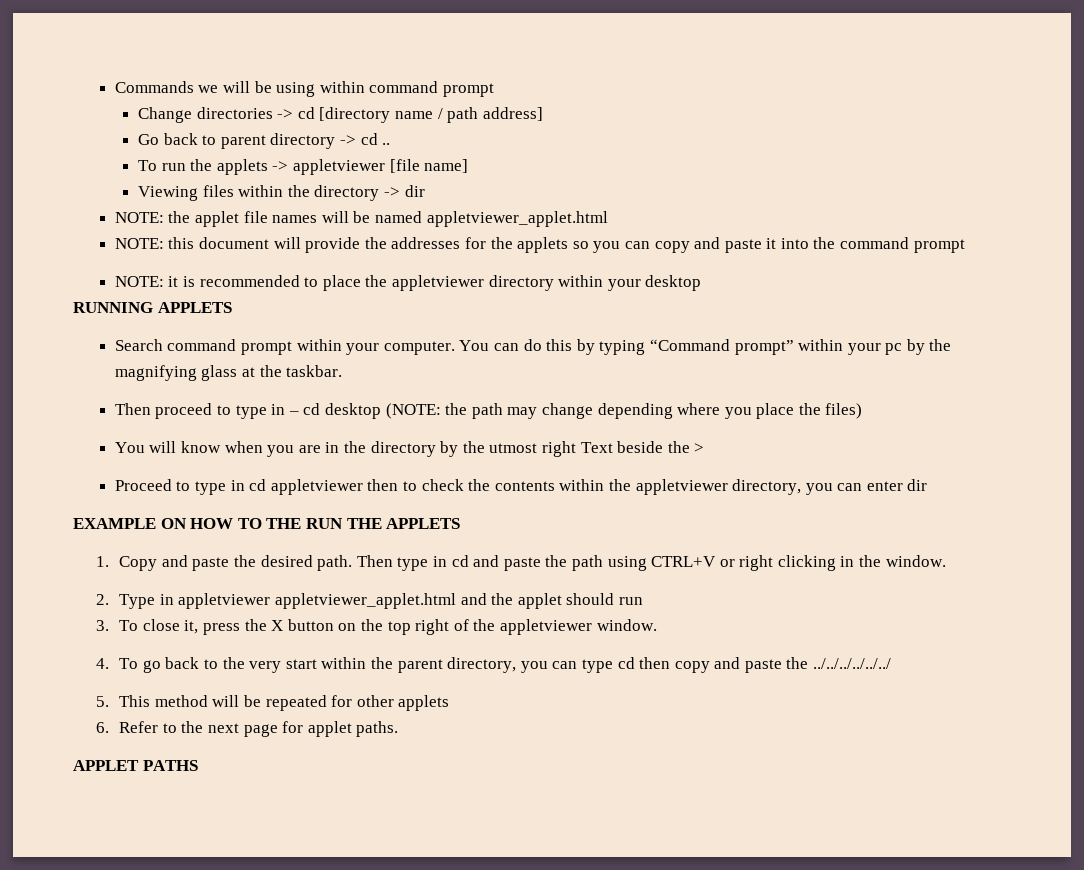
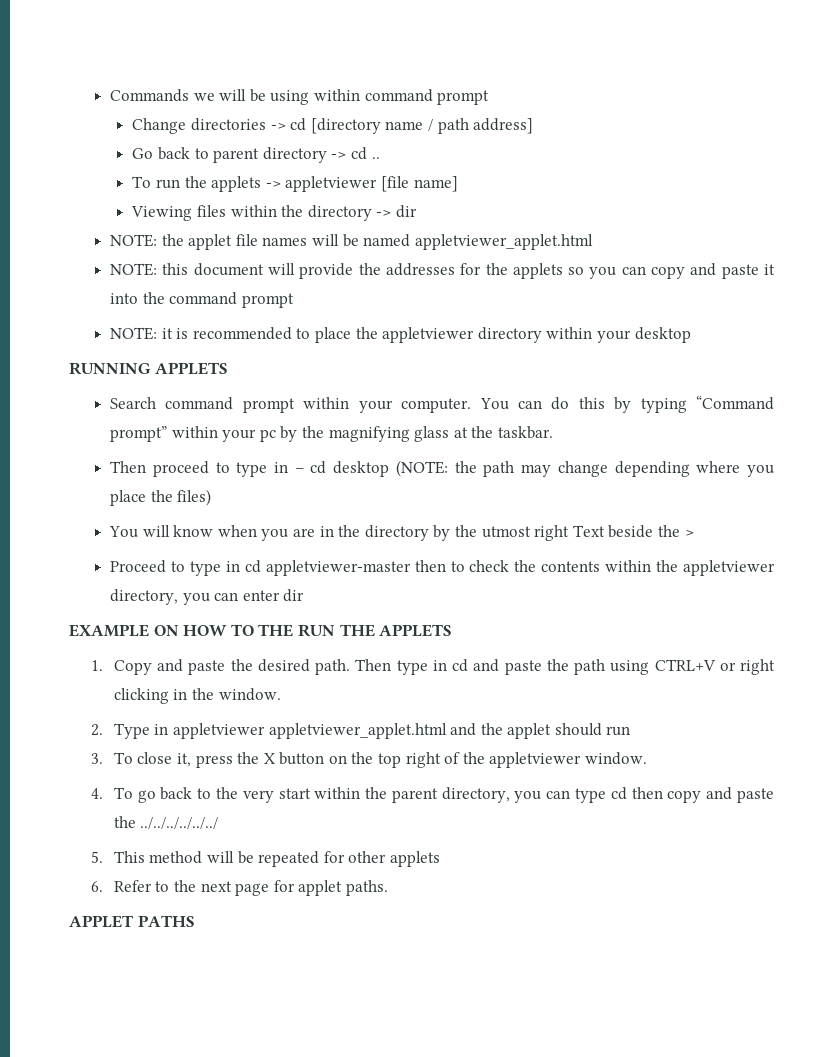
- Proceed to type in cd appletviewer then to check the contents within the appletviewer directory, you can enter dir
+ Proceed to type in cd appletviewer-master then to check the contents within the appletviewer directory, you can enter dir

